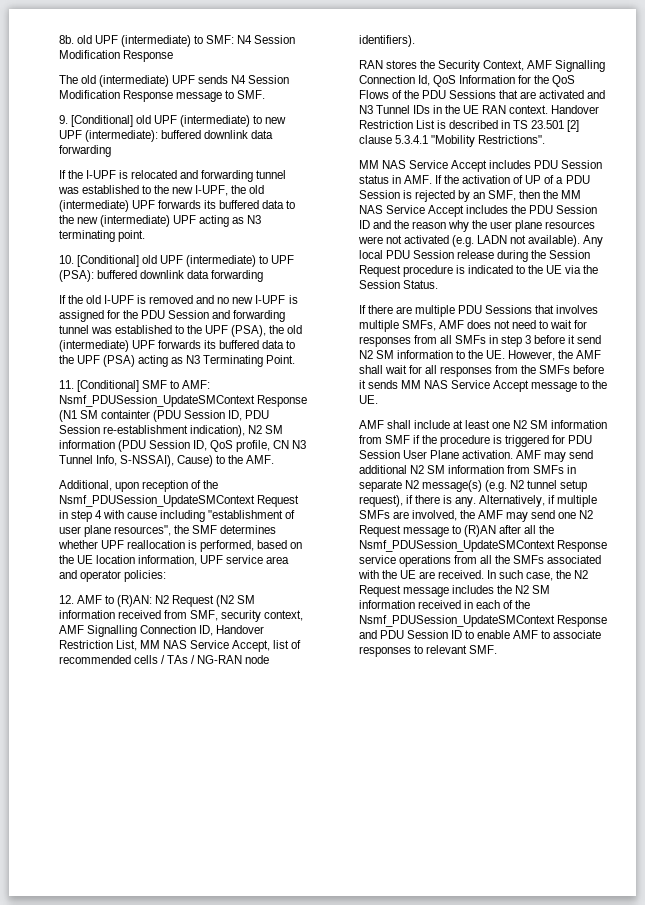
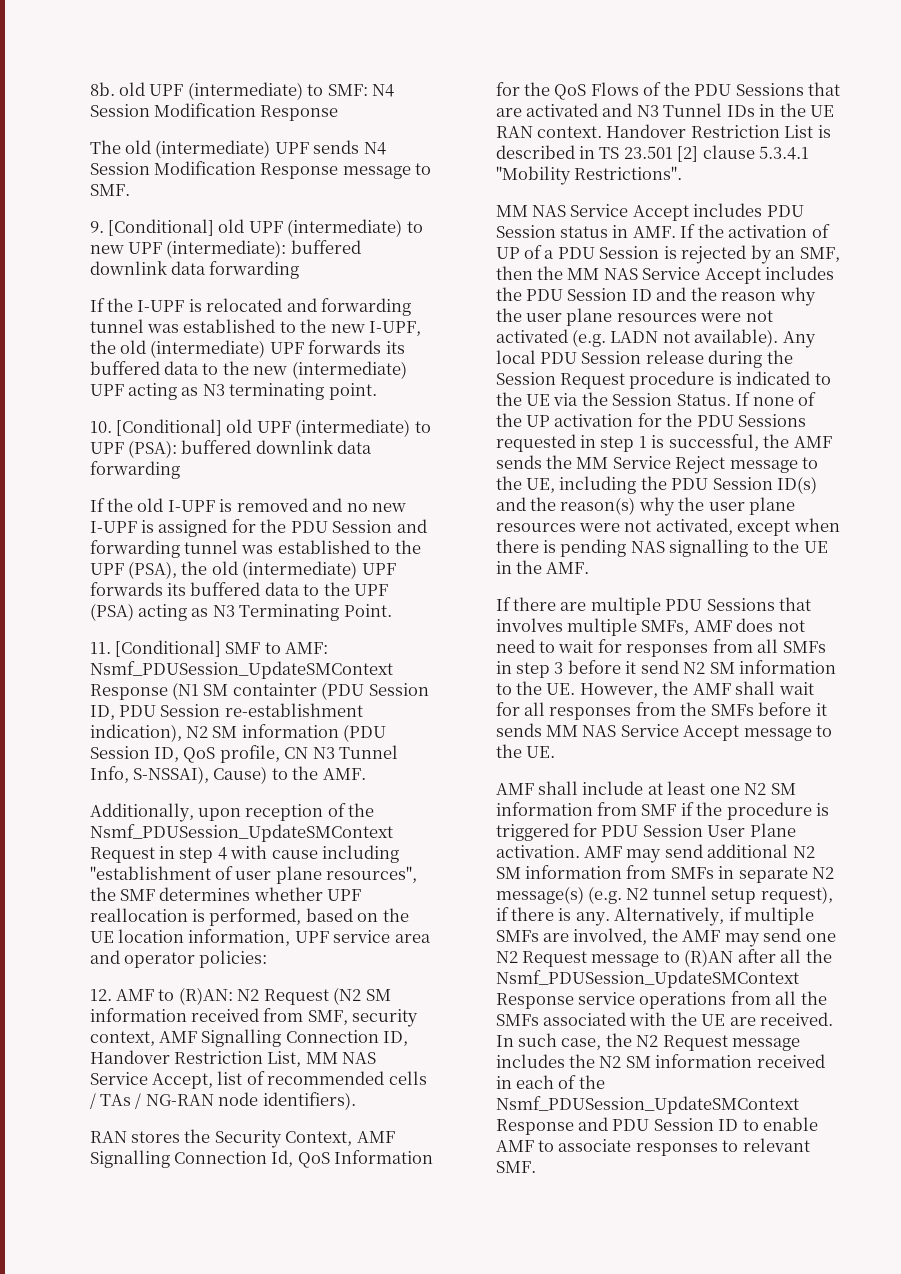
- Additional, upon reception of the Nsmf_PDUSession_UpdateSMContext Request in step 4 with cause including "establishment of user plane resources", the SMF determines whether UPF reallocation is performed, based on the UE location information, UPF service area and operator policies:
+ Additionally, upon reception of the Nsmf_PDUSession_UpdateSMContext Request in step 4 with cause including "establishment of user plane resources", the SMF determines whether UPF reallocation is performed, based on the UE location information, UPF service area and operator policies:
+ If none of the UP activation for the PDU Sessions requested in step 1 is successful, the AMF sends the MM Service Reject message to the UE, including the PDU Session ID(s) and the reason(s) why the user plane resources were not activated, except when there is pending NAS signalling to the UE in the AMF.

